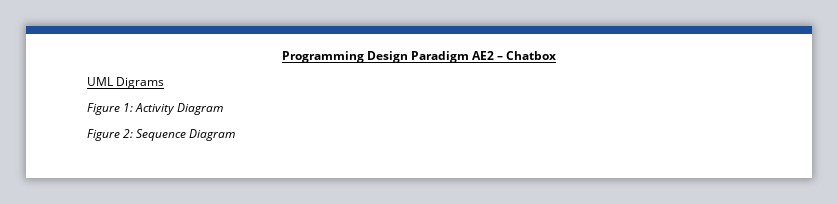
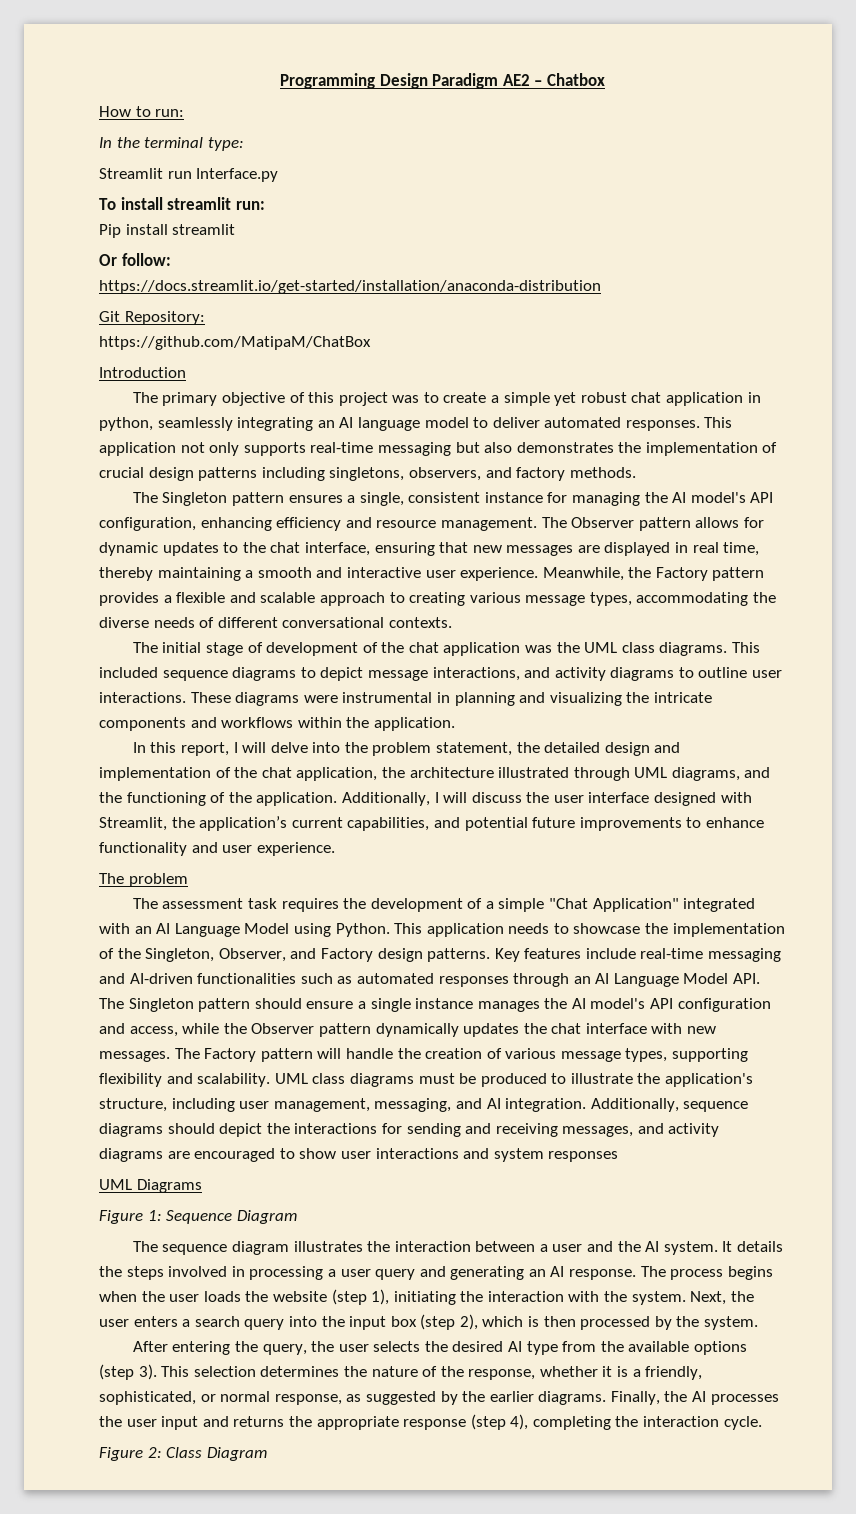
- UML Digrams
+ How to run:
+ In the terminal type:
+ Streamlit run Interface.py
+ To install streamlit run:
+ Pip install streamlit
+ Or follow:
+ https://docs.streamlit.io/get-started/installation/anaconda-distribution
+ Git Repository:
+ https://github.com/MatipaM/ChatBox
+ Introduction
+ The primary objective of this project was to create a simple yet robust chat application in python, seamlessly integrating an AI language model to deliver automated responses. This application not only supports real-time messaging but also demonstrates the implementation of crucial design patterns including singletons, observers, and factory methods.
+ The Singleton pattern ensures a single, consistent instance for managing the AI model's API configuration, enhancing efficiency and resource management. The Observer pattern allows for dynamic updates to the chat interface, ensuring that new messages are displayed in real time, thereby maintaining a smooth and interactive user experience. Meanwhile, the Factory pattern provides a flexible and scalable approach to creating various message types, accommodating the diverse needs of different conversational contexts.
+ The initial stage of development of the chat application was the UML class diagrams. This included sequence diagrams to depict message interactions, and activity diagrams to outline user interactions. These diagrams were instrumental in planning and visualizing the intricate components and workflows within the application.
+ In this report, I will delve into the problem statement, the detailed design and implementation of the chat application, the architecture illustrated through UML diagrams, and the functioning of the application. Additionally, I will discuss the user interface designed with Streamlit, the application’s current capabilities, and potential future improvements to enhance functionality and user experience.
+ The problem
+ The assessment task requires the development of a simple "Chat Application" integrated with an AI Language Model using Python. This application needs to showcase the implementation of the Singleton, Observer, and Factory design patterns. Key features include real-time messaging and AI-driven functionalities such as automated responses through an AI Language Model API. The Singleton pattern should ensure a single instance manages the AI model's API configuration and access, while the Observer pattern dynamically updates the chat interface with new messages. The Factory pattern will handle the creation of various message types, supporting flexibility and scalability. UML class diagrams must be produced to illustrate the application's structure, including user management, messaging, and AI integration. Additionally, sequence diagrams should depict the interactions for sending and receiving messages, and activity diagrams are encouraged to show user interactions and system responses
+ UML Diagrams
- Figure 1: Activity Diagram
+ Figure 1: Sequence Diagram
+ The sequence diagram illustrates the interaction between a user and the AI system. It details the steps involved in processing a user query and generating an AI response. The process begins when the user loads the website (step 1), initiating the interaction with the system. Next, the user enters a search query into the input box (step 2), which is then processed by the system.
+ After entering the query, the user selects the desired AI type from the available options (step 3). This selection determines the nature of the response, whether it is a friendly, sophisticated, or normal response, as suggested by the earlier diagrams. Finally, the AI processes the user input and returns the appropriate response (step 4), completing the interaction cycle.
- Figure 2: Sequence Diagram
+ Figure 2: Class Diagram

